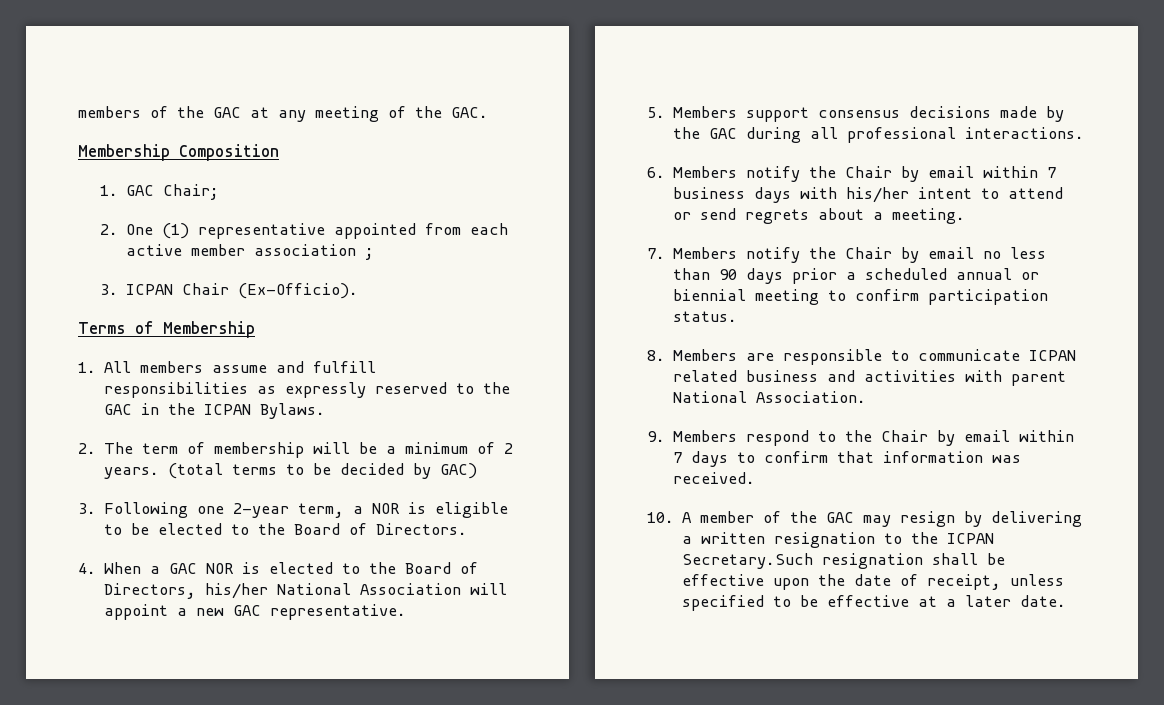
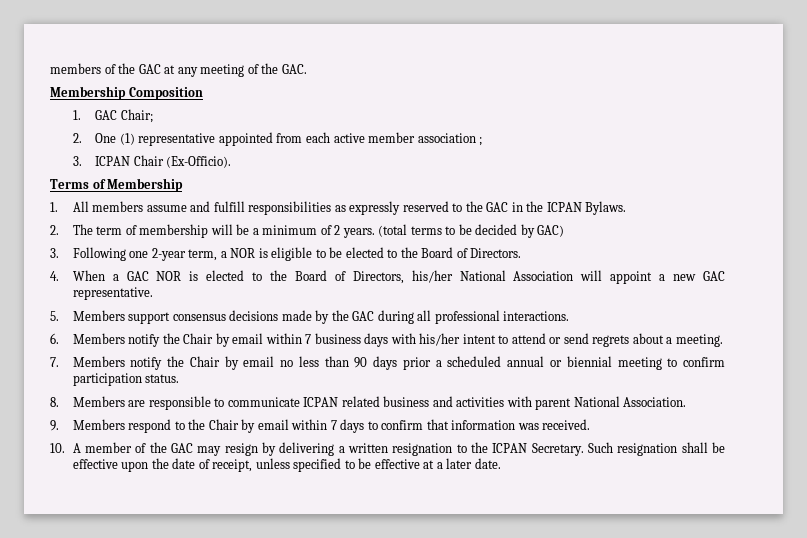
- 10. A member of the GAC may resign by delivering a written resignation to the ICPAN Secretary.Such resignation shall be effective upon the date of receipt, unless specified to be effective at a later date.
+ 10. A member of the GAC may resign by delivering a written resignation to the ICPAN Secretary. Such resignation shall be effective upon the date of receipt, unless specified to be effective at a later date.

